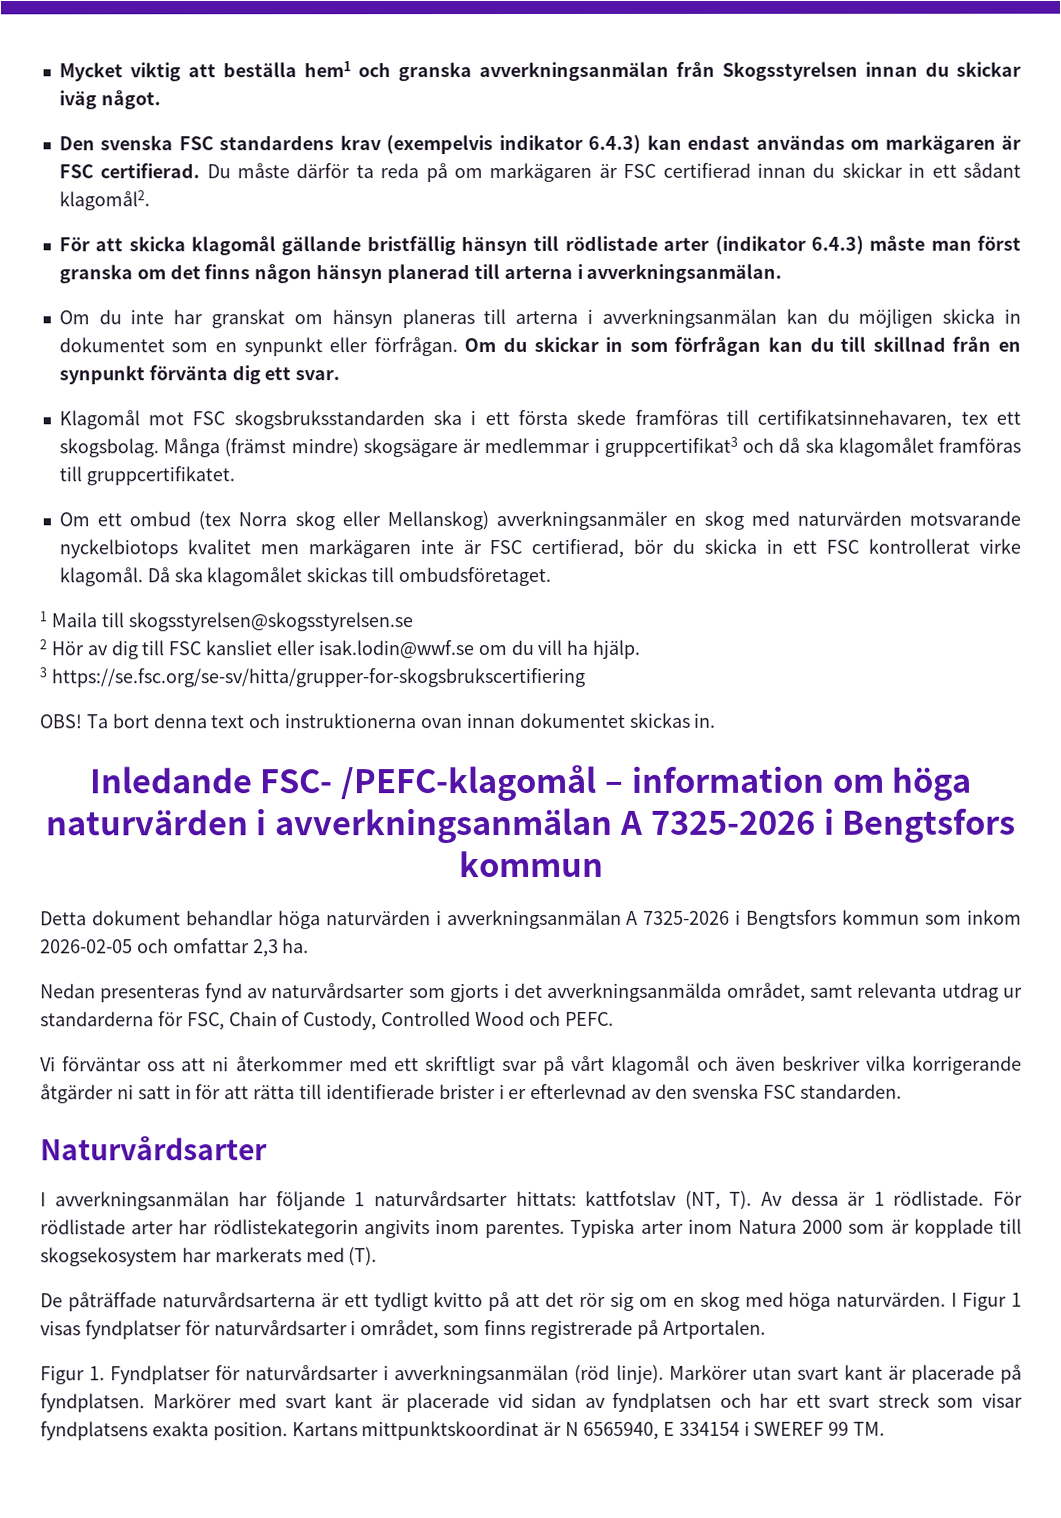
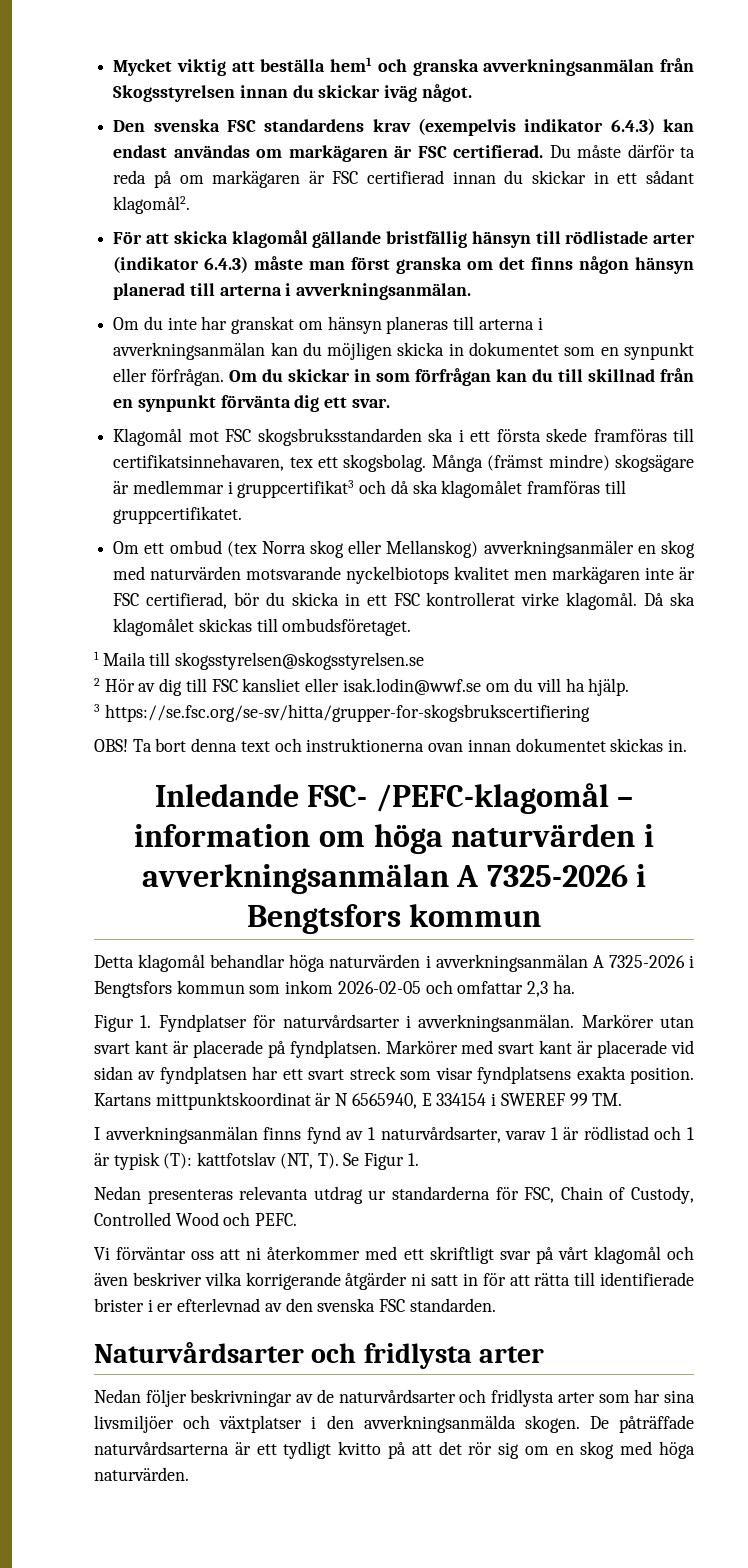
- Detta dokument behandlar höga naturvärden i avverkningsanmälan A 7325-2026 i Bengtsfors kommun som inkom 2026-02-05 och omfattar 2,3 ha.
+ Detta klagomål behandlar höga naturvärden i avverkningsanmälan A 7325-2026 i Bengtsfors kommun som inkom 2026-02-05 och omfattar 2,3 ha.
- Nedan presenteras fynd av naturvårdsarter som gjorts i det avverkningsanmälda området, samt relevanta utdrag ur standarderna för FSC, Chain of Custody, Controlled Wood och PEFC.
+ Figur 1. Fyndplatser för naturvårdsarter i avverkningsanmälan. Markörer utan svart kant är placerade på fyndplatsen. Markörer med svart kant är placerade vid sidan av fyndplatsen har ett svart streck som visar fyndplatsens exakta position. Kartans mittpunktskoordinat är N 6565940, E 334154 i SWEREF 99 TM.
+ I avverkningsanmälan finns fynd av 1 naturvårdsarter, varav 1 är rödlistad och 1 är typisk (T): kattfotslav (NT, T). Se Figur 1.
+ Nedan presenteras relevanta utdrag ur standarderna för FSC, Chain of Custody, Controlled Wood och PEFC.
- Naturvårdsarter
- I avverkningsanmälan har följande 1 naturvårdsarter hittats: kattfotslav (NT, T). Av dessa är 1 rödlistade. För rödlistade arter har rödlistekategorin angivits inom parentes. Typiska arter inom Natura 2000 som är kopplade till skogsekosystem har markerats med (T).
- De påträffade naturvårdsarterna är ett tydligt kvitto på att det rör sig om en skog med höga naturvärden. I Figur 1 visas fyndplatser för naturvårdsarter i området, som finns registrerade på Artportalen.
- Figur 1. Fyndplatser för naturvårdsarter i avverkningsanmälan (röd linje). Markörer utan svart kant är placerade på fyndplatsen. Markörer med svart kant är placerade vid sidan av fyndplatsen och har ett svart streck som visar fyndplatsens exakta position. Kartans mittpunktskoordinat är N 6565940, E 334154 i SWEREF 99 TM.
+ Naturvårdsarter och fridlysta arter
+ Nedan följer beskrivningar av de naturvårdsarter och fridlysta arter som har sina livsmiljöer och växtplatser i den avverkningsanmälda skogen. De påträffade naturvårdsarterna är ett tydligt kvitto på att det rör sig om en skog med höga naturvärden.

